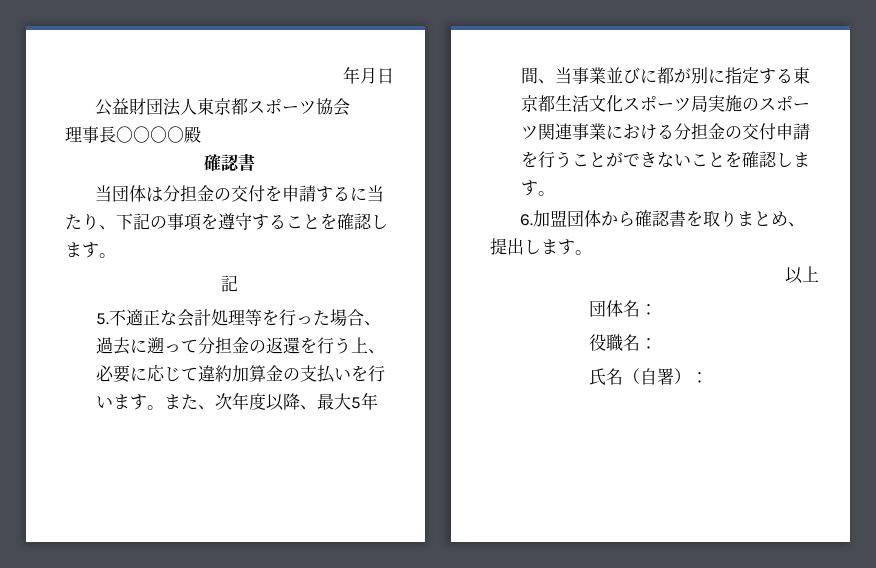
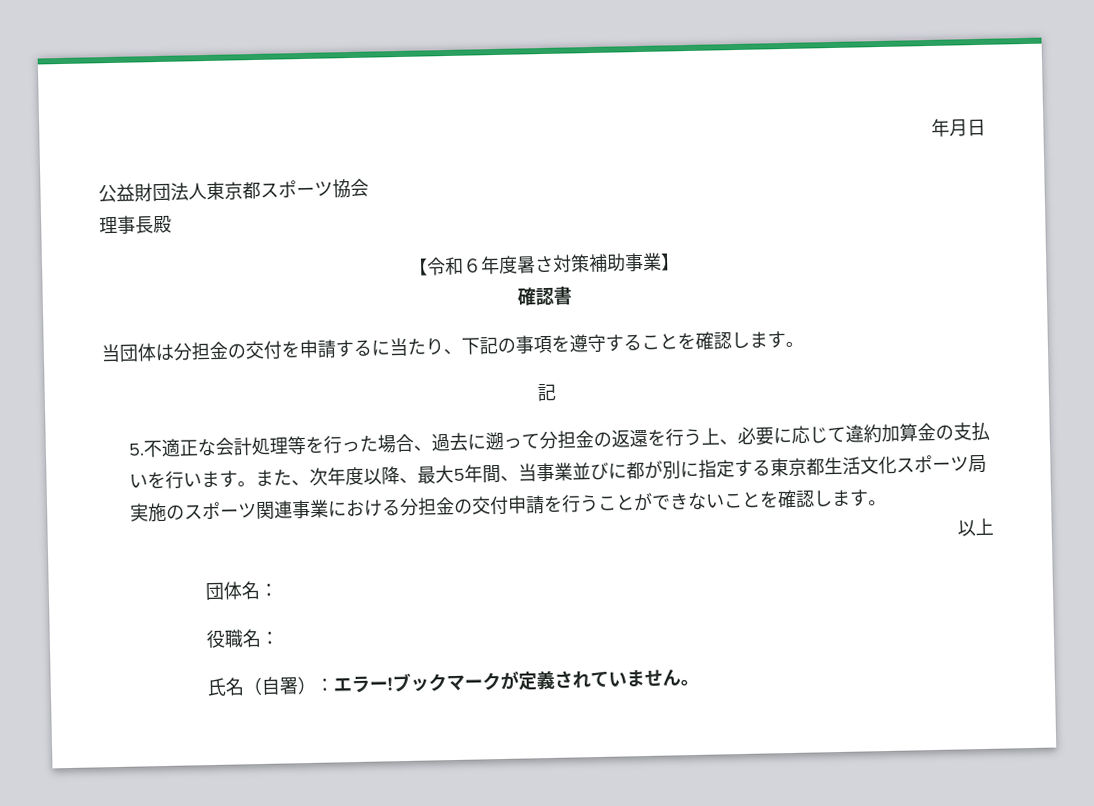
- 理事長○○○○殿
+ 理事長殿
+ 【令和６年度暑さ対策補助事業】
- 6.加盟団体から確認書を取りまとめ、提出します。
- 氏名（自署）：
+ 氏名（自署）：エラー!ブックマークが定義されていません。

